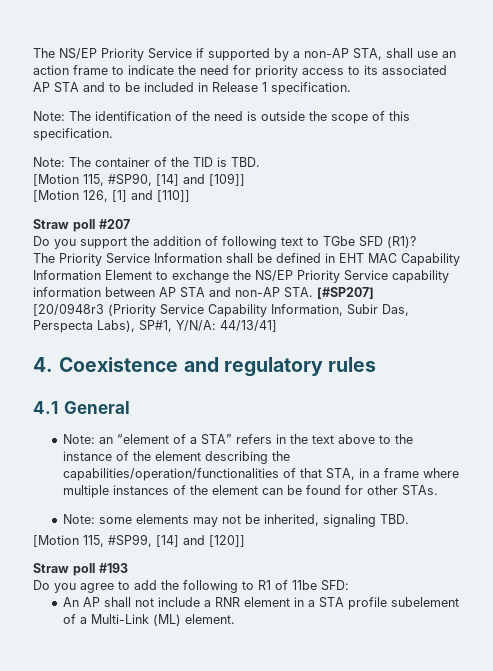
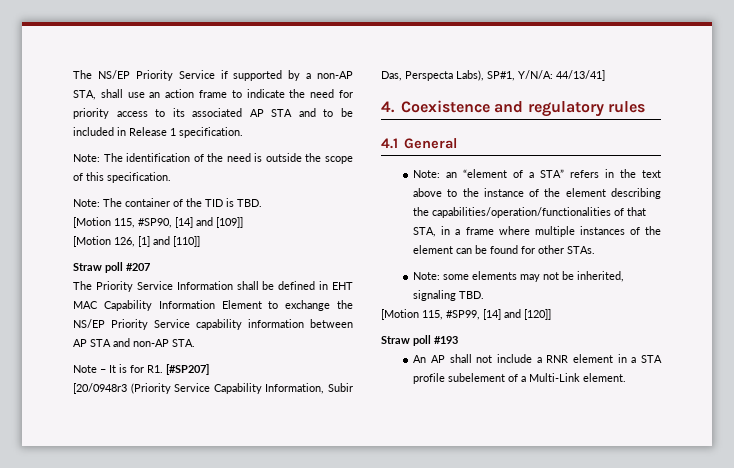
- Do you support the addition of following text to TGbe SFD (R1)?
- The Priority Service Information shall be defined in EHT MAC Capability Information Element to exchange the NS/EP Priority Service capability information between AP STA and non-AP STA. [#SP207]
+ The Priority Service Information shall be defined in EHT MAC Capability Information Element to exchange the NS/EP Priority Service capability information between AP STA and non-AP STA.
+ Note – It is for R1. [#SP207]
- Do you agree to add the following to R1 of 11be SFD:
- An AP shall not include a RNR element in a STA profile subelement of a Multi-Link (ML) element.
+ An AP shall not include a RNR element in a STA profile subelement of a Multi-Link element.

